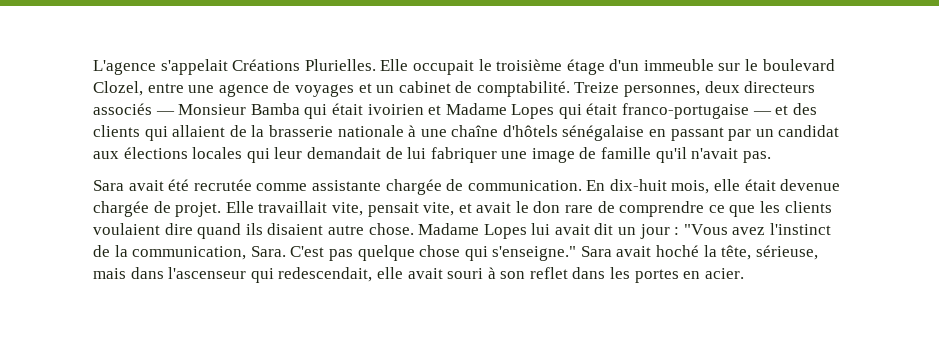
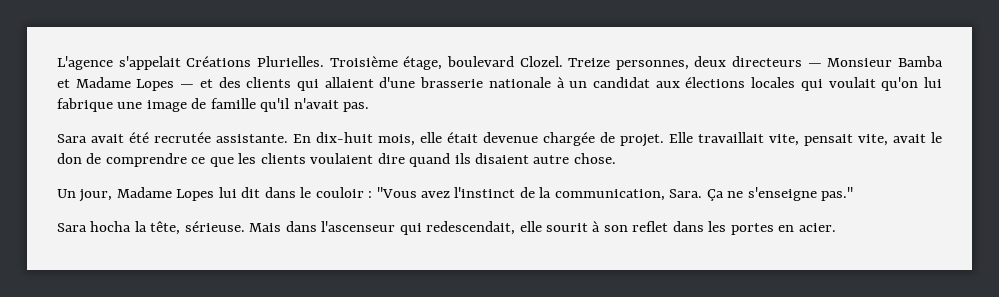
- Elle occupait le troisième étage d'un immeuble sur le boulevard Clozel, entre une agence de voyages et un cabinet de comptabilité.
+ Troisième étage, boulevard Clozel.
- Treize personnes, deux directeurs associés — Monsieur Bamba qui était ivoirien et Madame Lopes qui était franco-portugaise — et des clients qui allaient de la brasserie nationale à une chaîne d'hôtels sénégalaise en passant par un candidat aux élections locales qui leur demandait de lui fabriquer une image de famille qu'il n'avait pas.
+ Treize personnes, deux directeurs — Monsieur Bamba et Madame Lopes — et des clients qui allaient d'une brasserie nationale à un candidat aux élections locales qui voulait qu'on lui fabrique une image de famille qu'il n'avait pas.
- Sara avait été recrutée comme assistante chargée de communication.
+ Sara avait été recrutée assistante.
- Elle travaillait vite, pensait vite, et avait le don rare de comprendre ce que les clients voulaient dire quand ils disaient autre chose. Madame Lopes lui avait dit un jour : "Vous avez l'instinct de la communication, Sara.
+ Elle travaillait vite, pensait vite, avait le don de comprendre ce que les clients voulaient dire quand ils disaient autre chose.
+ Un jour, Madame Lopes lui dit dans le couloir : "Vous avez l'instinct de la communication, Sara.
- C'est pas quelque chose qui s'enseigne." Sara avait hoché la tête, sérieuse, mais dans l'ascenseur qui redescendait, elle avait souri à son reflet dans les portes en acier.
+ Ça ne s'enseigne pas."
+ Sara hocha la tête, sérieuse. Mais dans l'ascenseur qui redescendait, elle sourit à son reflet dans les portes en acier.

